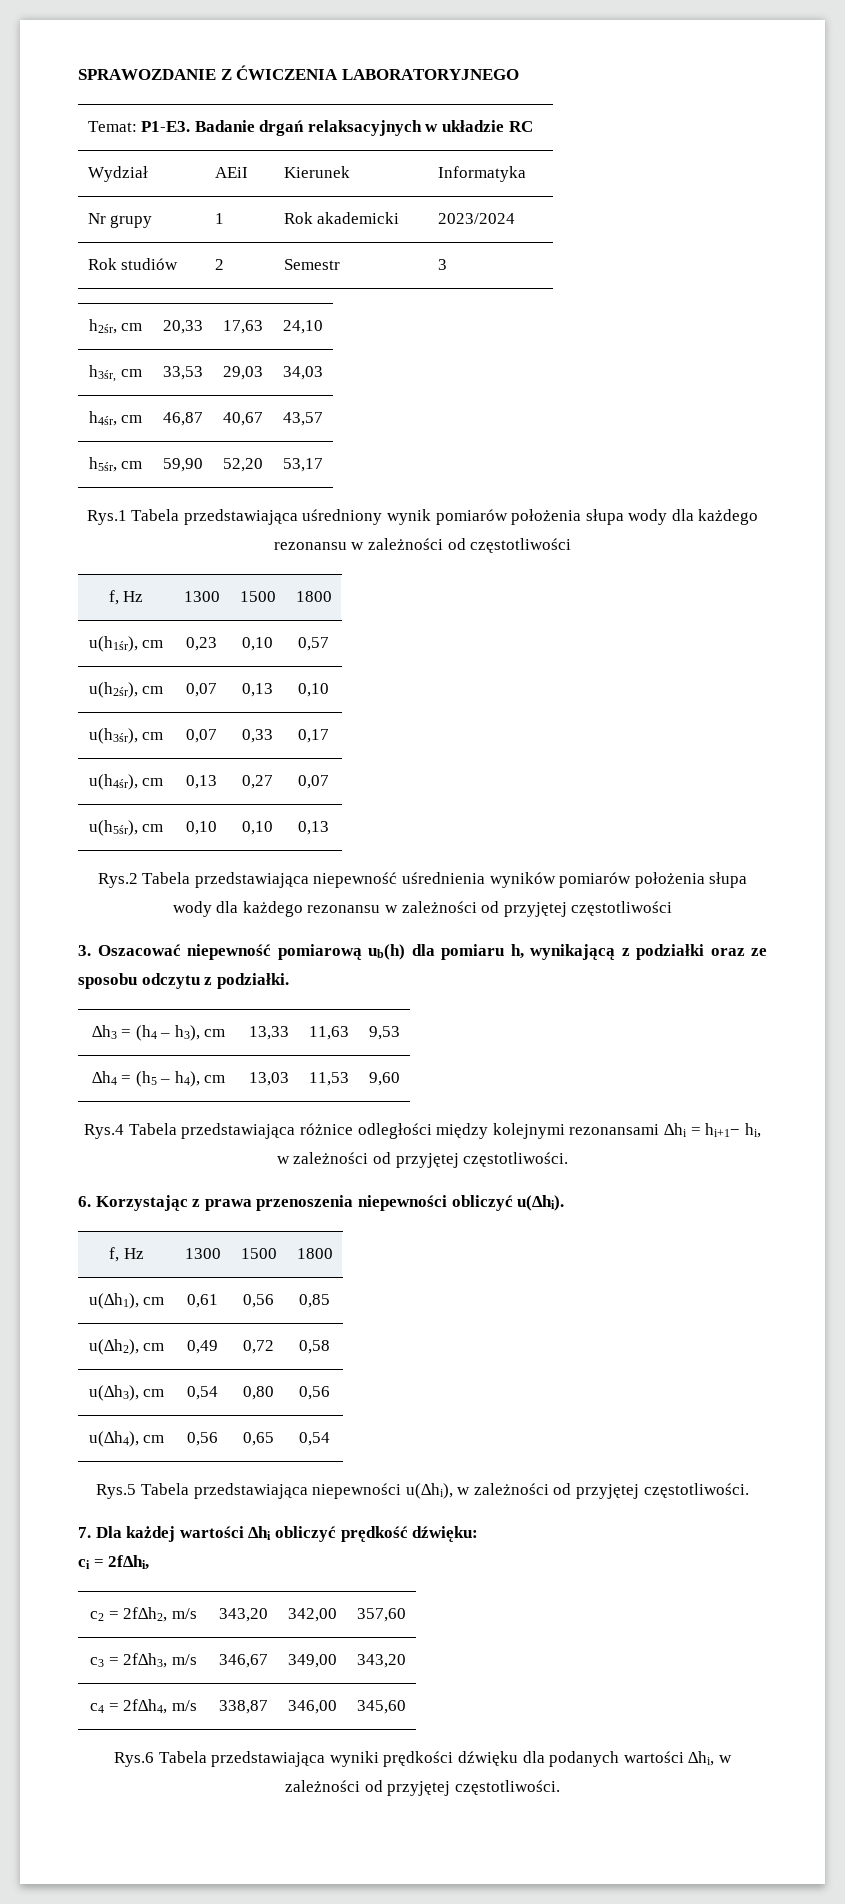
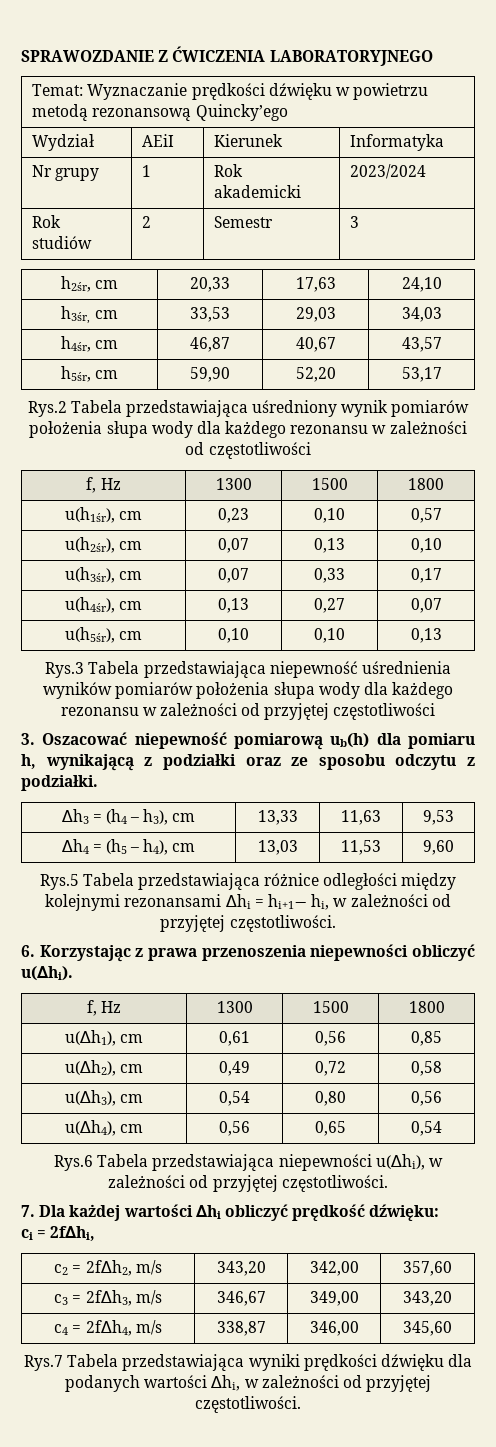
- Temat: P1-E3. Badanie drgań relaksacyjnych w układzie RC
+ Temat: Wyznaczanie prędkości dźwięku w powietrzu metodą rezonansową Quincky’ego
- Rys.1 Tabela przedstawiająca uśredniony wynik pomiarów położenia słupa wody dla każdego rezonansu w zależności od częstotliwości
+ Rys.2 Tabela przedstawiająca uśredniony wynik pomiarów położenia słupa wody dla każdego rezonansu w zależności od częstotliwości
- Rys.2 Tabela przedstawiająca niepewność uśrednienia wyników pomiarów położenia słupa wody dla każdego rezonansu w zależności od przyjętej częstotliwości
+ Rys.3 Tabela przedstawiająca niepewność uśrednienia wyników pomiarów położenia słupa wody dla każdego rezonansu w zależności od przyjętej częstotliwości
- Rys.4 Tabela przedstawiająca różnice odległości między kolejnymi rezonansami ∆hi = hi+1− hi, w zależności od przyjętej częstotliwości.
+ Rys.5 Tabela przedstawiająca różnice odległości między kolejnymi rezonansami ∆hi = hi+1− hi, w zależności od przyjętej częstotliwości.
- Rys.5 Tabela przedstawiająca niepewności u(∆hi), w zależności od przyjętej częstotliwości.
+ Rys.6 Tabela przedstawiająca niepewności u(∆hi), w zależności od przyjętej częstotliwości.
- Rys.6 Tabela przedstawiająca wyniki prędkości dźwięku dla podanych wartości ∆hi, w zależności od przyjętej częstotliwości.
+ Rys.7 Tabela przedstawiająca wyniki prędkości dźwięku dla podanych wartości ∆hi, w zależności od przyjętej częstotliwości.

